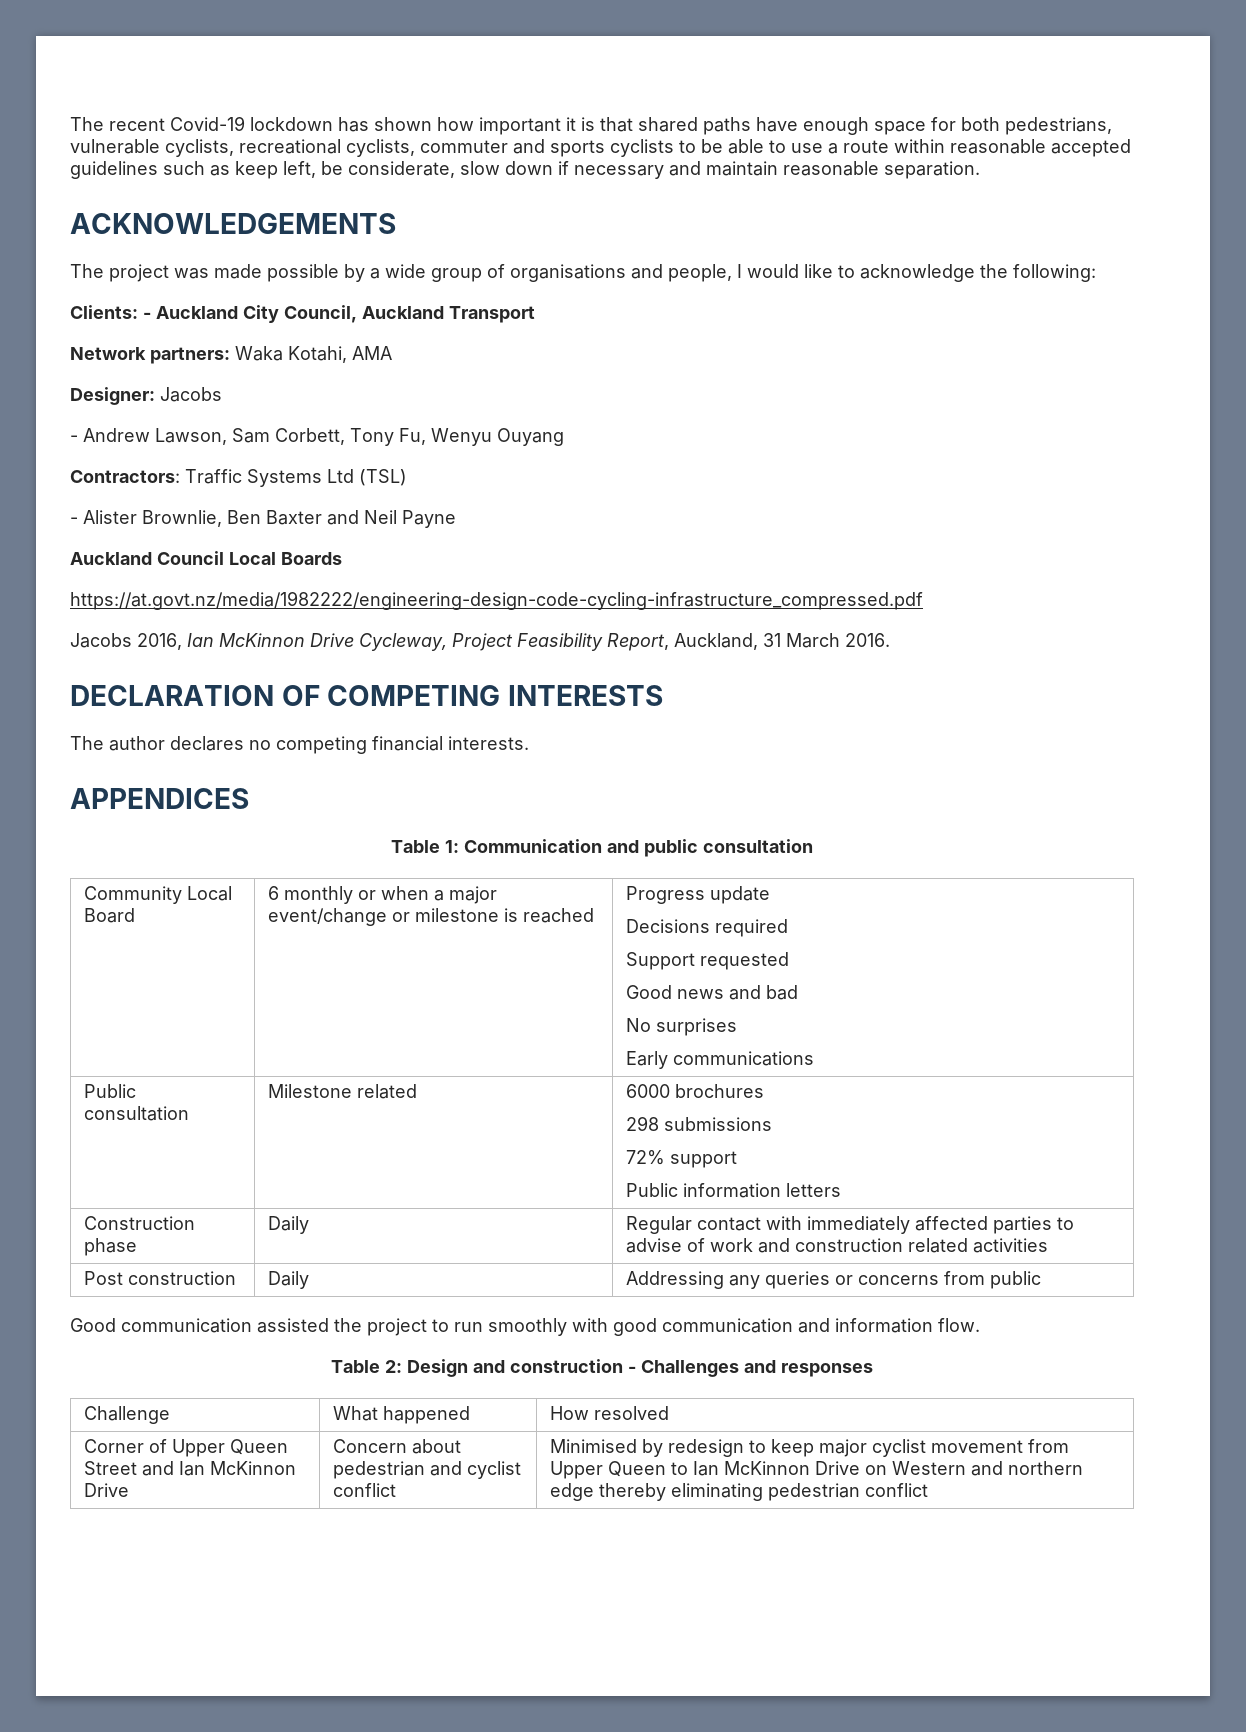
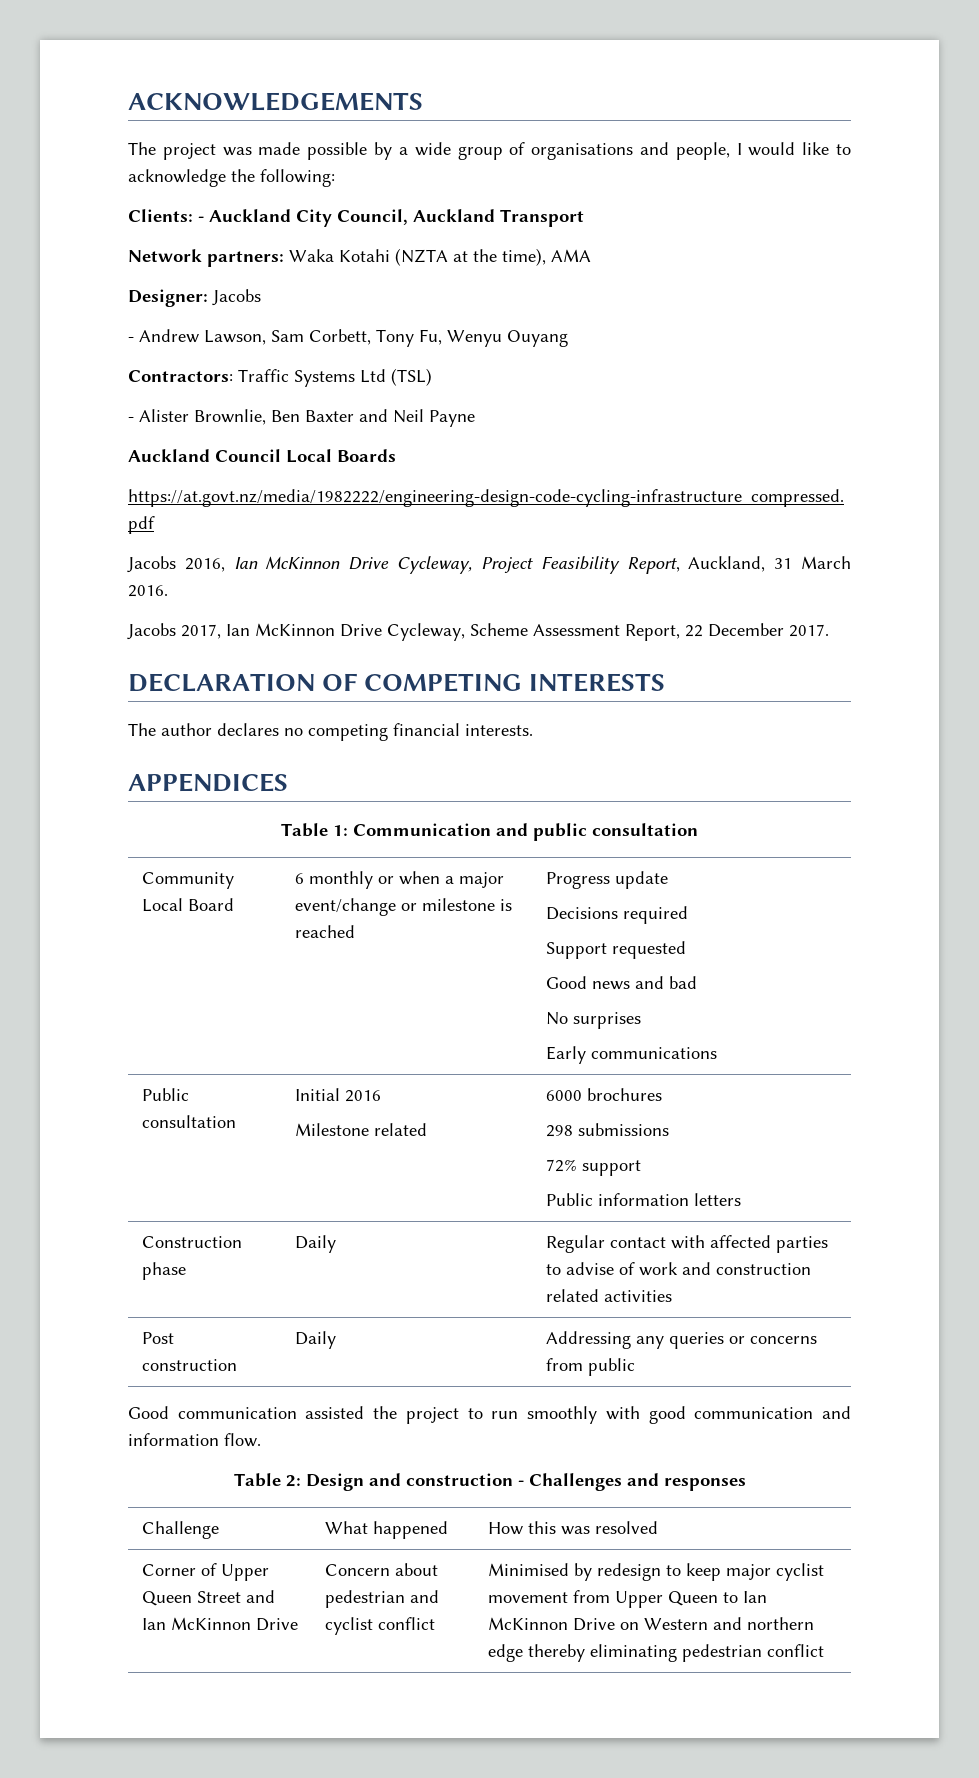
- The recent Covid-19 lockdown has shown how important it is that shared paths have enough space for both pedestrians, vulnerable cyclists, recreational cyclists, commuter and sports cyclists to be able to use a route within reasonable accepted guidelines such as keep left, be considerate, slow down if necessary and maintain reasonable separation.
- Network partners: Waka Kotahi, AMA
+ Network partners: Waka Kotahi (NZTA at the time), AMA
+ Jacobs 2017, Ian McKinnon Drive Cycleway, Scheme Assessment Report, 22 December 2017.
- Public consultation | Milestone related | 6000 brochures
+ Public consultation | Initial 2016
+ Milestone related | 6000 brochures
- Construction phase | Daily | Regular contact with immediately affected parties to advise of work and construction related activities
+ Construction phase | Daily | Regular contact with affected parties to advise of work and construction related activities
- Challenge | What happened | How resolved
+ Challenge | What happened | How this was resolved

